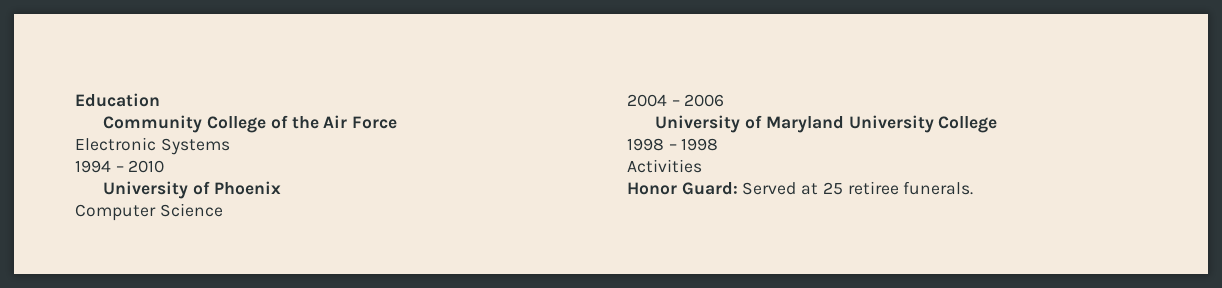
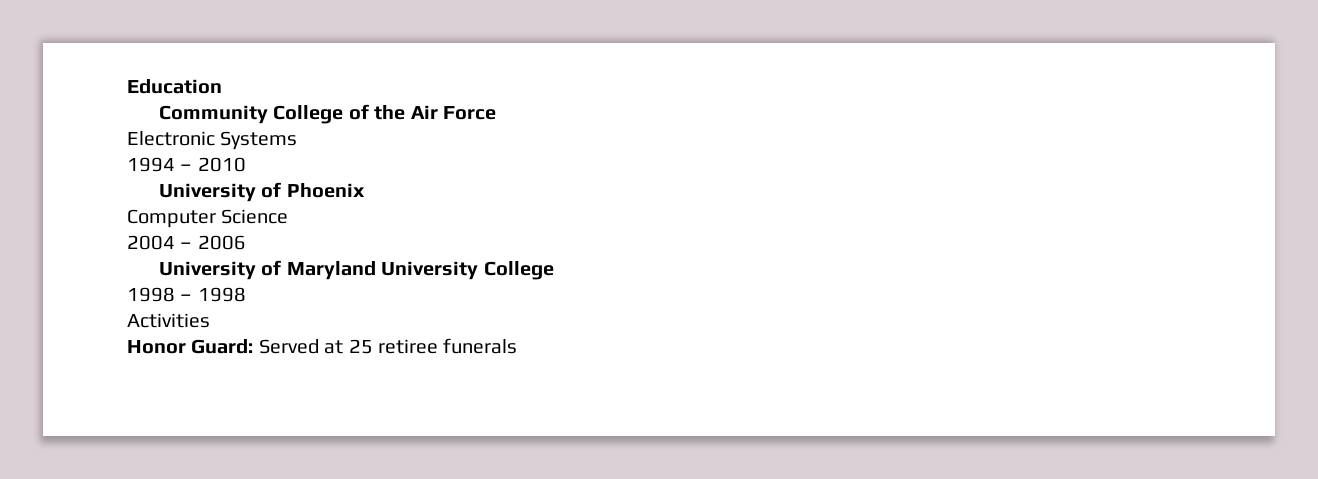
- Honor Guard: Served at 25 retiree funerals.
+ Honor Guard: Served at 25 retiree funerals

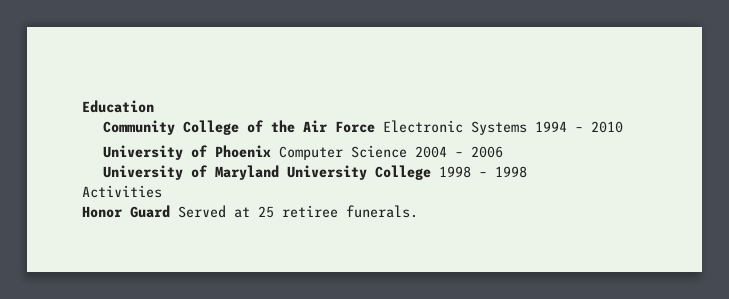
- Community College of the Air Force
- Electronic Systems
- 1994 – 2010
+ Community College of the Air Force Electronic Systems 1994 – 2010
- University of Phoenix
- Computer Science
- 2004 – 2006
+ University of Phoenix Computer Science 2004 – 2006
- University of Maryland University College
- 1998 – 1998
+ University of Maryland University College 1998 – 1998
- Honor Guard: Served at 25 retiree funerals
+ Honor Guard Served at 25 retiree funerals.

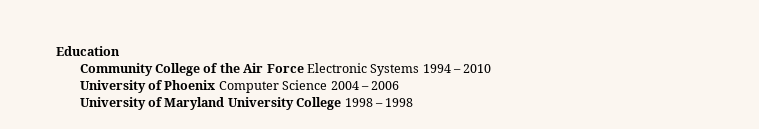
- Activities
- Honor Guard Served at 25 retiree funerals.

